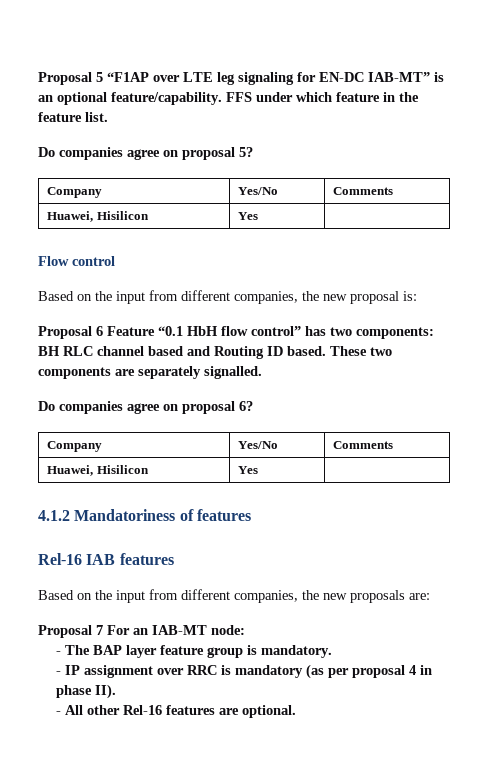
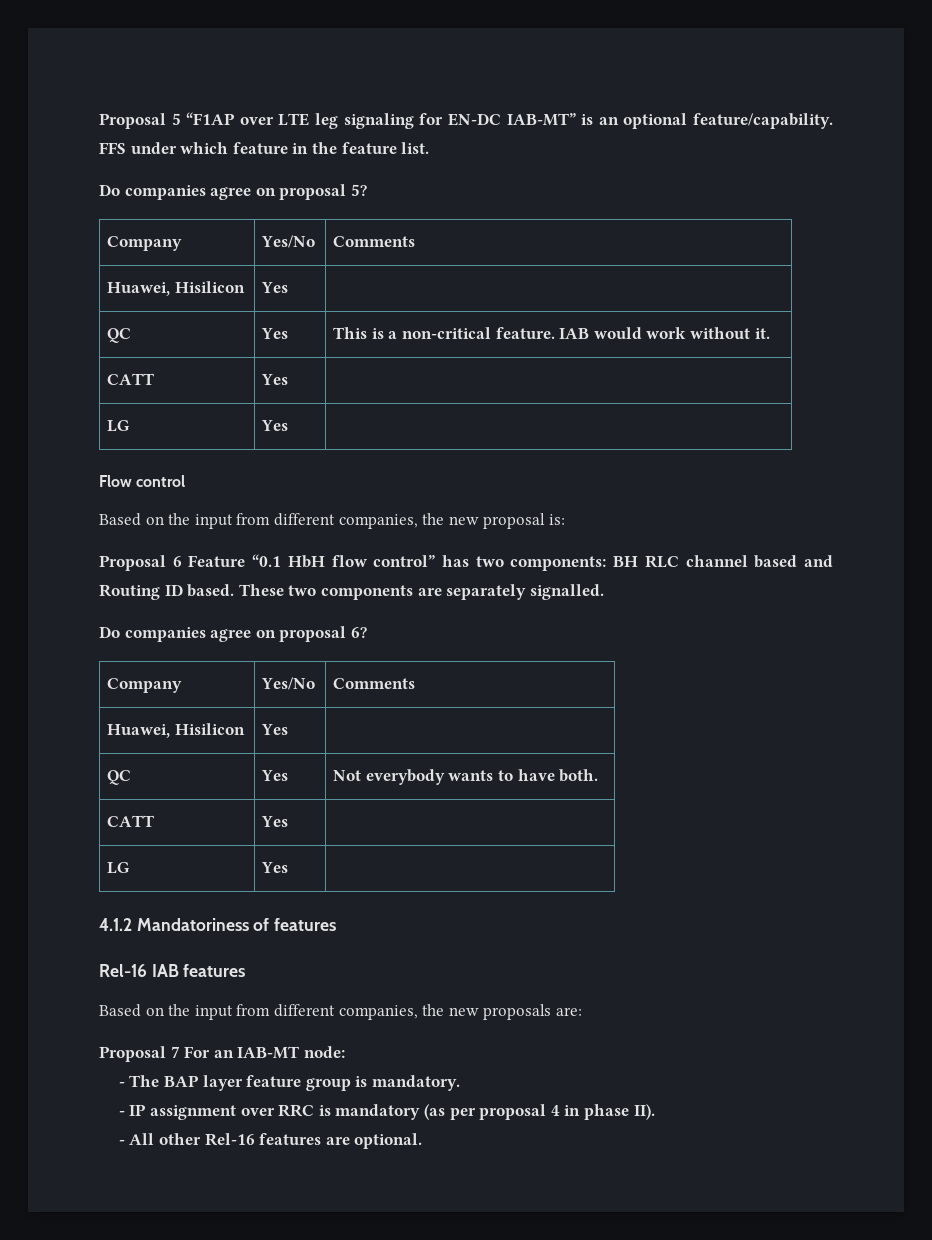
+ QC | Yes | This is a non-critical feature. IAB would work without it.
+ CATT | Yes |
+ LG | Yes |
+ QC | Yes | Not everybody wants to have both.
+ CATT | Yes |
+ LG | Yes |

